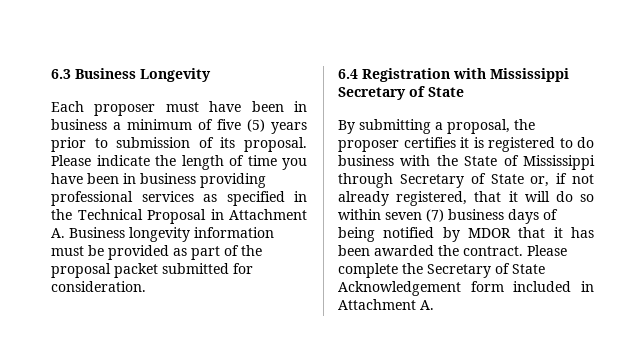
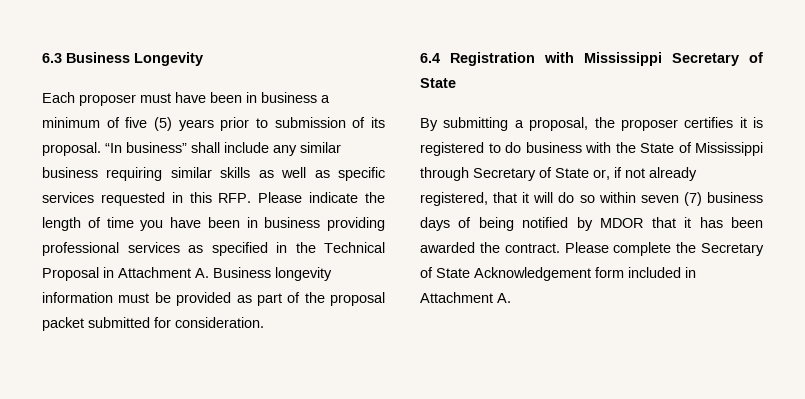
- Please indicate the length of time you have been in business providing professional services as specified in the Technical Proposal in Attachment A. Business longevity information must be provided as part of the proposal packet submitted for consideration.
+ “In business” shall include any similar business requiring similar skills as well as specific services requested in this RFP. Please indicate the length of time you have been in business providing professional services as specified in the Technical Proposal in Attachment A. Business longevity information must be provided as part of the proposal packet submitted for consideration.

